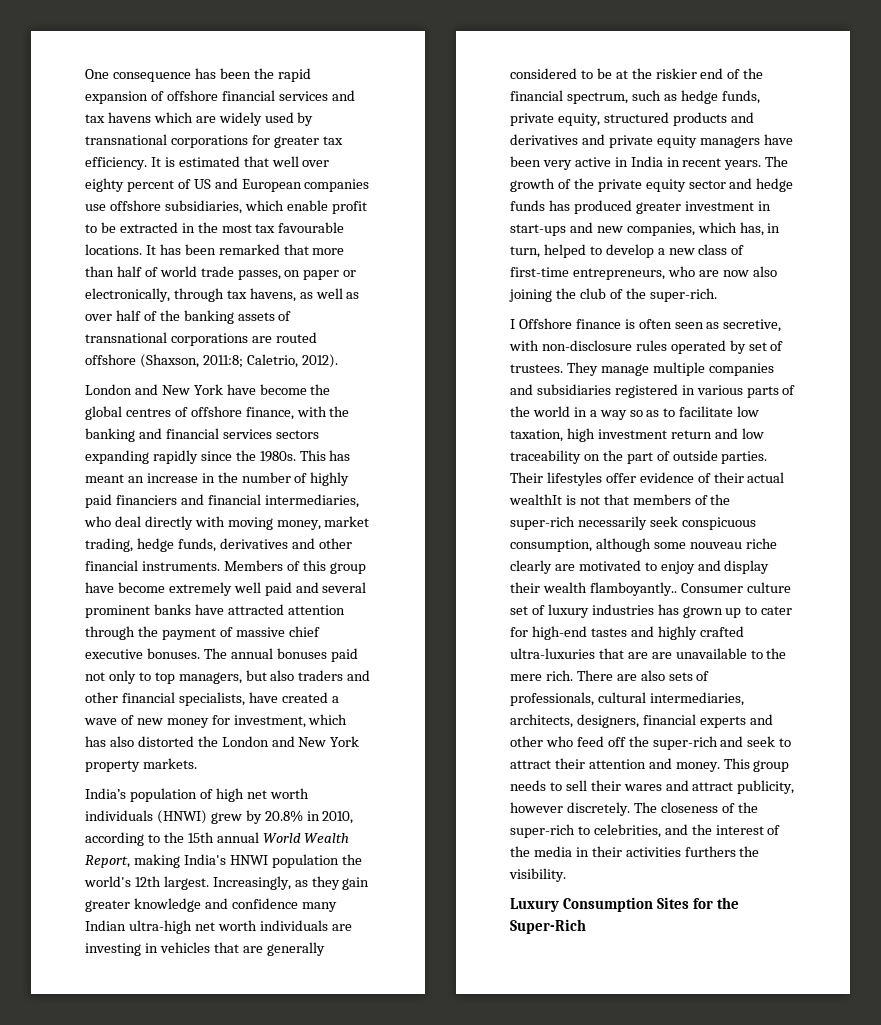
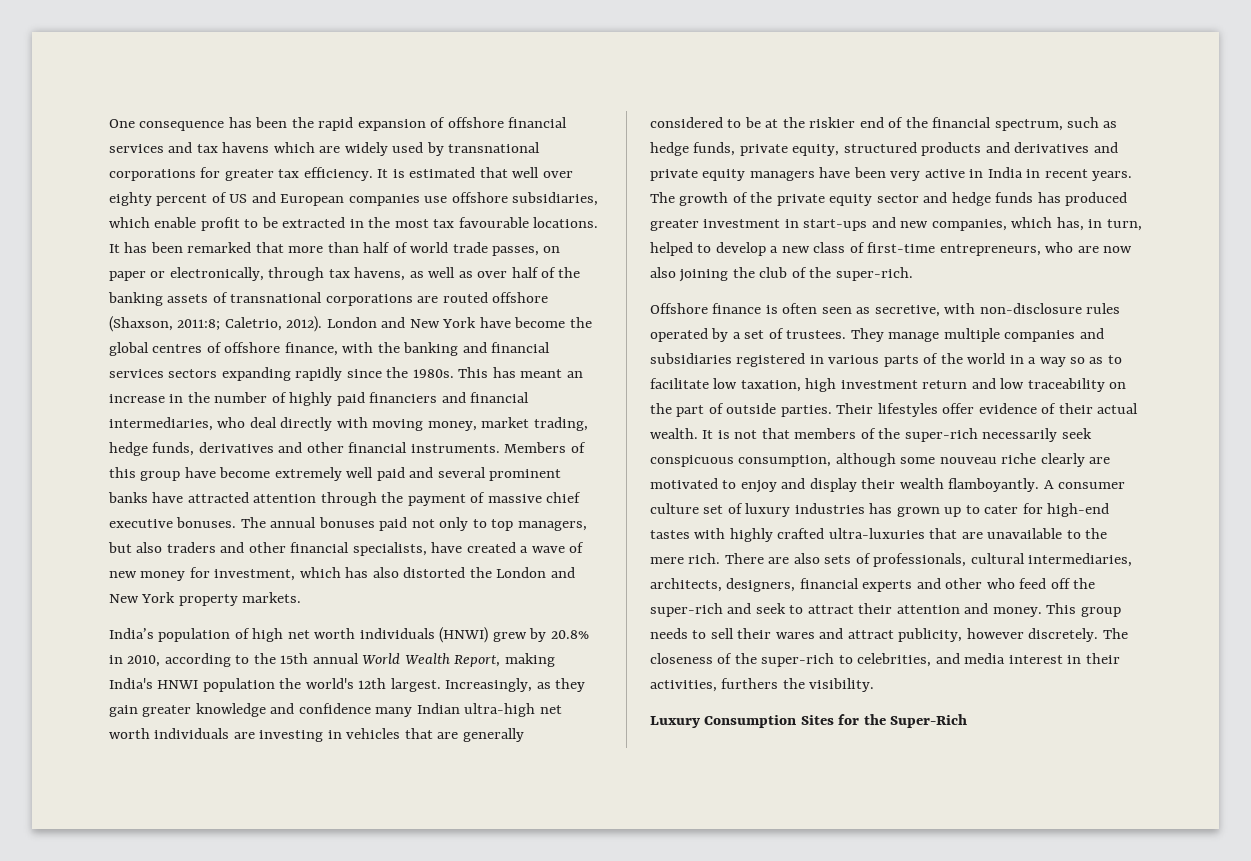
- Caletrio, 2012).
- London and New York have become the global centres of offshore finance, with the banking and financial services sectors expanding rapidly since the 1980s.
+ Caletrio, 2012). London and New York have become the global centres of offshore finance, with the banking and financial services sectors expanding rapidly since the 1980s.
- I Offshore finance is often seen as secretive, with non-disclosure rules operated by set of trustees.
+ Offshore finance is often seen as secretive, with non-disclosure rules operated by a set of trustees.
- Their lifestyles offer evidence of their actual wealthIt is not that members of the super-rich necessarily seek conspicuous consumption, although some nouveau riche clearly are motivated to enjoy and display their wealth flamboyantly.. Consumer culture set of luxury industries has grown up to cater for high-end tastes and highly crafted ultra-luxuries that are are unavailable to the mere rich.
+ Their lifestyles offer evidence of their actual wealth. It is not that members of the super-rich necessarily seek conspicuous consumption, although some nouveau riche clearly are motivated to enjoy and display their wealth flamboyantly. A consumer culture set of luxury industries has grown up to cater for high-end tastes with highly crafted ultra-luxuries that are unavailable to the mere rich.
- The closeness of the super-rich to celebrities, and the interest of the media in their activities furthers the visibility.
+ The closeness of the super-rich to celebrities, and media interest in their activities, furthers the visibility.

